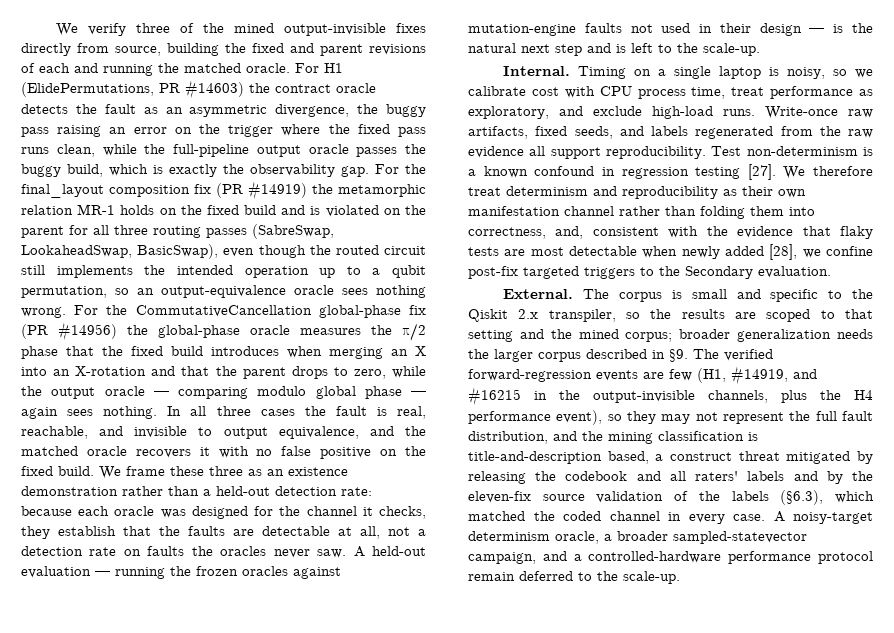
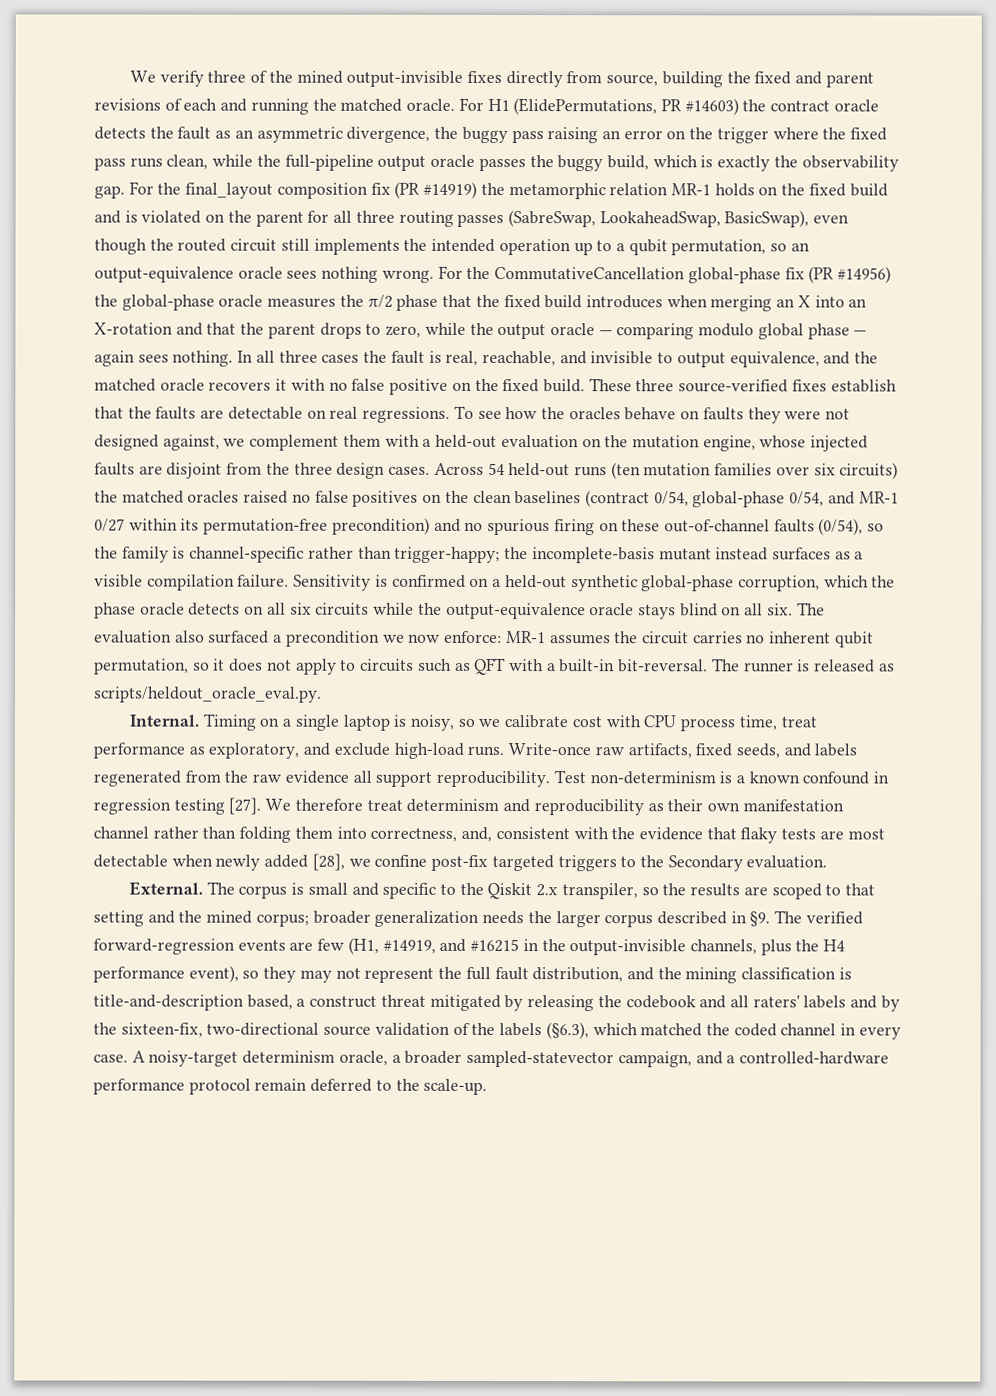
- We frame these three as an existence demonstration rather than a held-out detection rate: because each oracle was designed for the channel it checks, they establish that the faults are detectable at all, not a detection rate on faults the oracles never saw. A held-out evaluation — running the frozen oracles against mutation-engine faults not used in their design — is the natural next step and is left to the scale-up.
+ These three source-verified fixes establish that the faults are detectable on real regressions. To see how the oracles behave on faults they were not designed against, we complement them with a held-out evaluation on the mutation engine, whose injected faults are disjoint from the three design cases. Across 54 held-out runs (ten mutation families over six circuits) the matched oracles raised no false positives on the clean baselines (contract 0/54, global-phase 0/54, and MR-1 0/27 within its permutation-free precondition) and no spurious firing on these out-of-channel faults (0/54), so the family is channel-specific rather than trigger-happy; the incomplete-basis mutant instead surfaces as a visible compilation failure. Sensitivity is confirmed on a held-out synthetic global-phase corruption, which the phase oracle detects on all six circuits while the output-equivalence oracle stays blind on all six. The evaluation also surfaced a precondition we now enforce: MR-1 assumes the circuit carries no inherent qubit permutation, so it does not apply to circuits such as QFT with a built-in bit-reversal. The runner is released as scripts/heldout_oracle_eval.py.
- The verified forward-regression events are few (H1, #14919, and #16215 in the output-invisible channels, plus the H4 performance event), so they may not represent the full fault distribution, and the mining classification is title-and-description based, a construct threat mitigated by releasing the codebook and all raters' labels and by the eleven-fix source validation of the labels (§6.3), which matched the coded channel in every case.
+ The verified forward-regression events are few (H1, #14919, and #16215 in the output-invisible channels, plus the H4 performance event), so they may not represent the full fault distribution, and the mining classification is title-and-description based, a construct threat mitigated by releasing the codebook and all raters' labels and by the sixteen-fix, two-directional source validation of the labels (§6.3), which matched the coded channel in every case.

